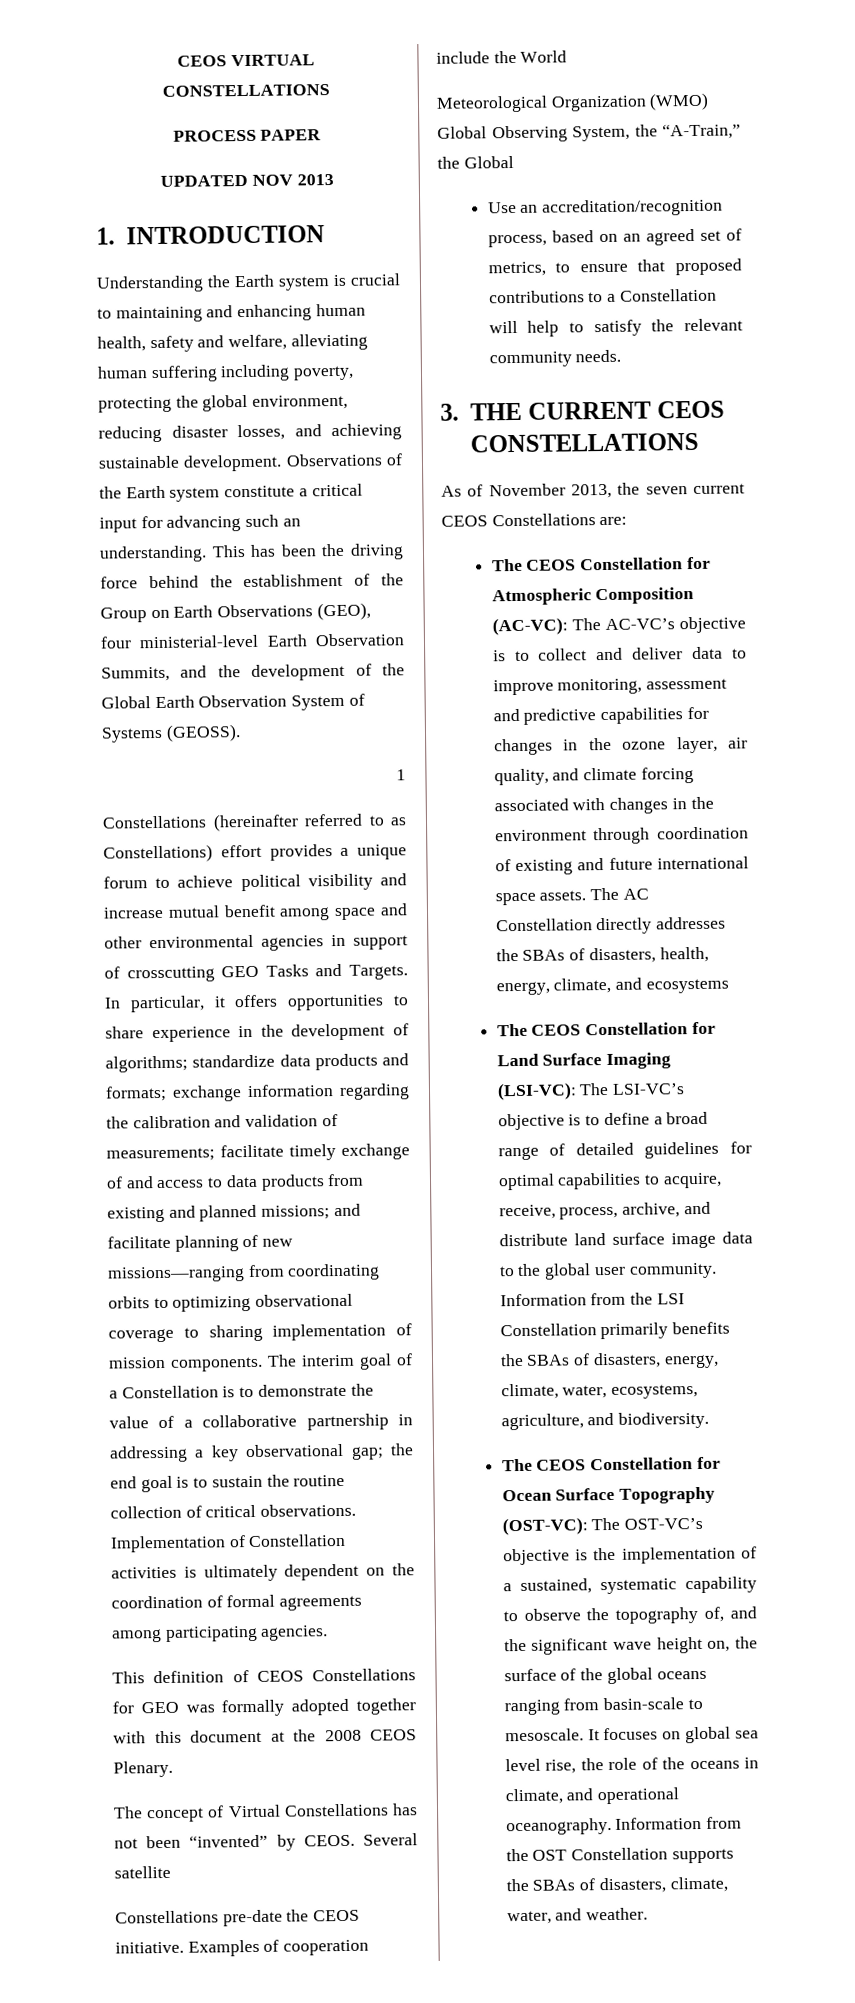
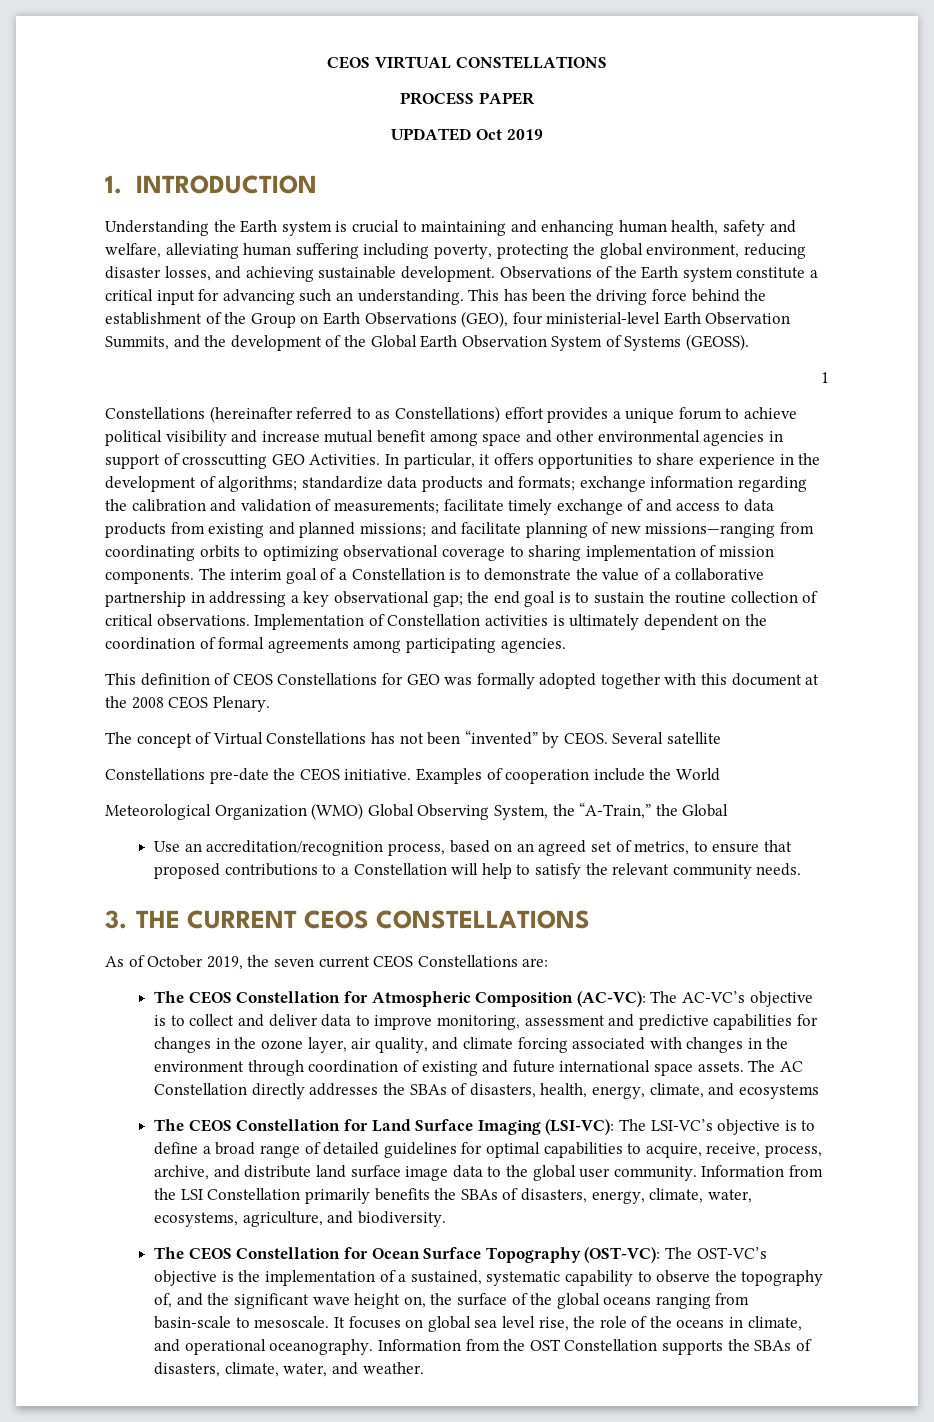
- UPDATED NOV 2013
+ UPDATED Oct 2019
- Constellations (hereinafter referred to as Constellations) effort provides a unique forum to achieve political visibility and increase mutual benefit among space and other environmental agencies in support of crosscutting GEO Tasks and Targets.
+ Constellations (hereinafter referred to as Constellations) effort provides a unique forum to achieve political visibility and increase mutual benefit among space and other environmental agencies in support of crosscutting GEO Activities.
- As of November 2013, the seven current CEOS Constellations are:
+ As of October 2019, the seven current CEOS Constellations are:

